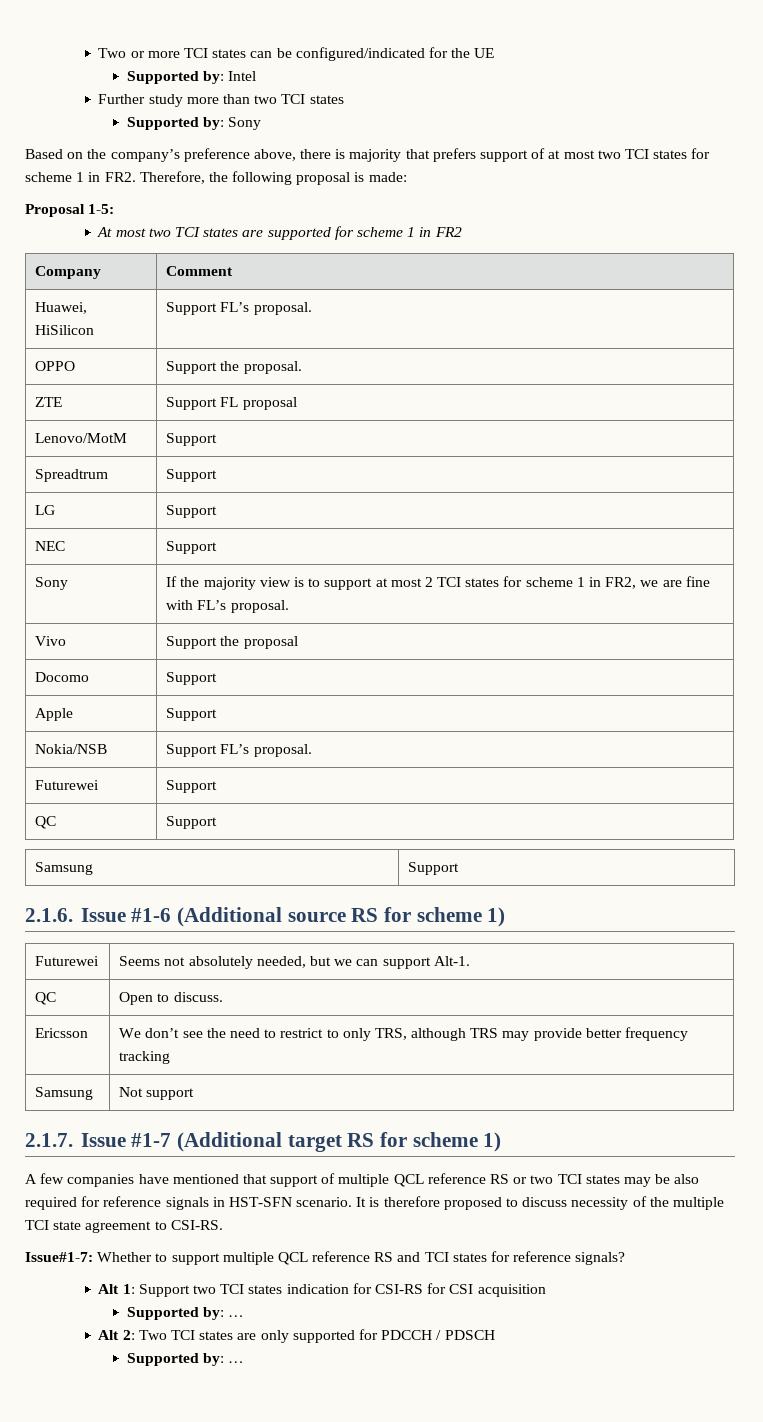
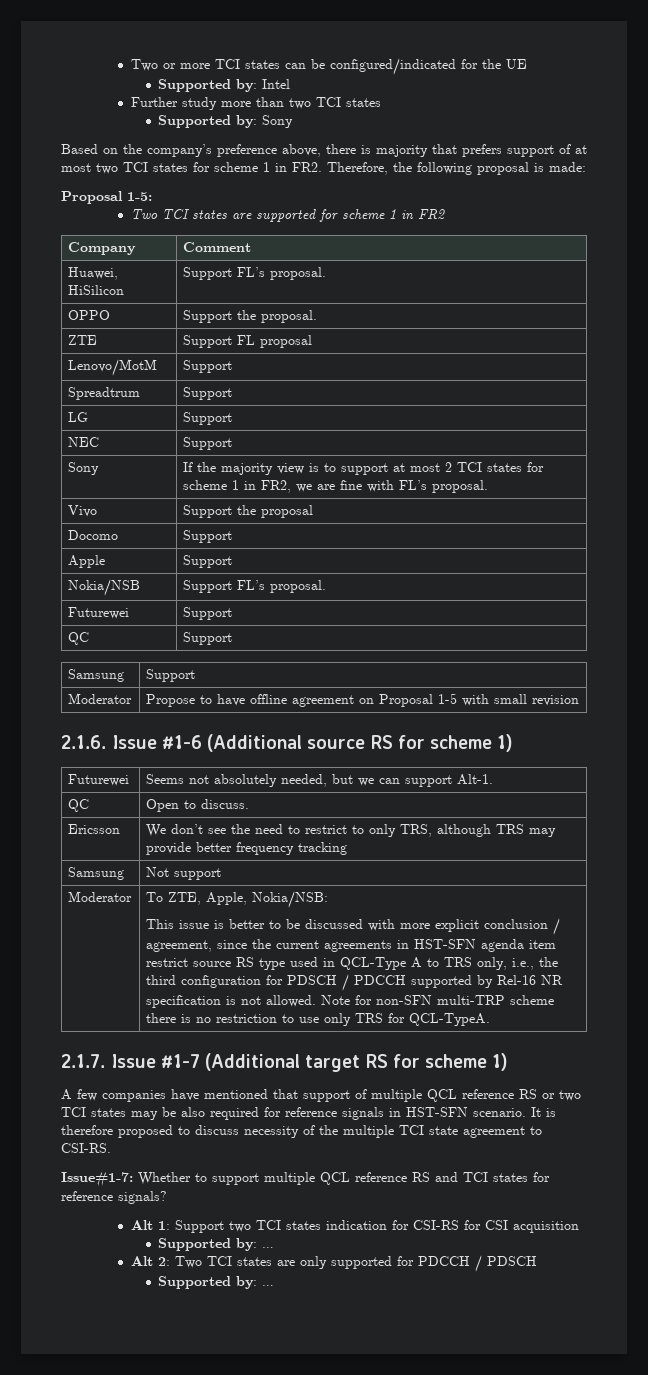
- At most two TCI states are supported for scheme 1 in FR2
+ Two TCI states are supported for scheme 1 in FR2
+ Moderator | Propose to have offline agreement on Proposal 1-5 with small revision
+ Moderator | To ZTE, Apple, Nokia/NSB:
+ This issue is better to be discussed with more explicit conclusion / agreement, since the current agreements in HST-SFN agenda item restrict source RS type used in QCL-Type A to TRS only, i.e., the third configuration for PDSCH / PDCCH supported by Rel-16 NR specification is not allowed. Note for non-SFN multi-TRP scheme there is no restriction to use only TRS for QCL-TypeA.

